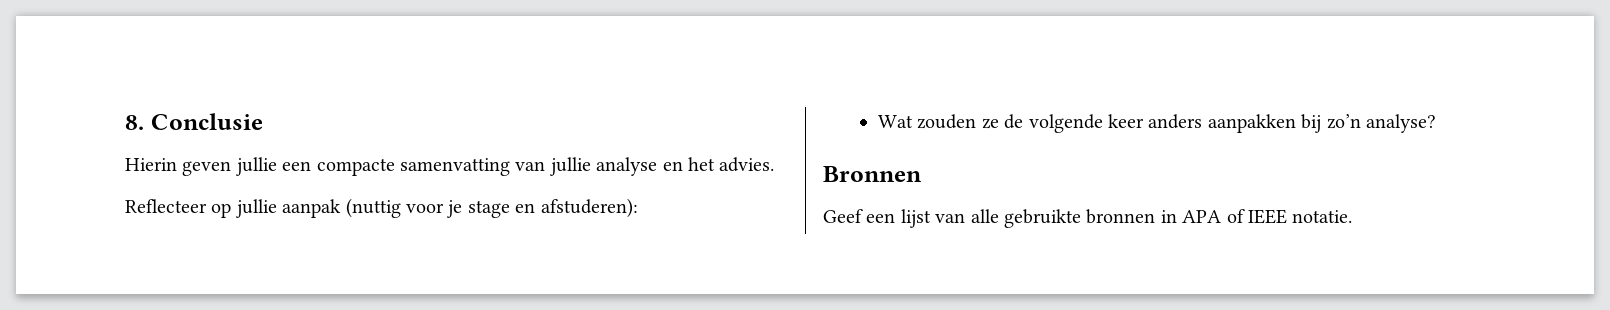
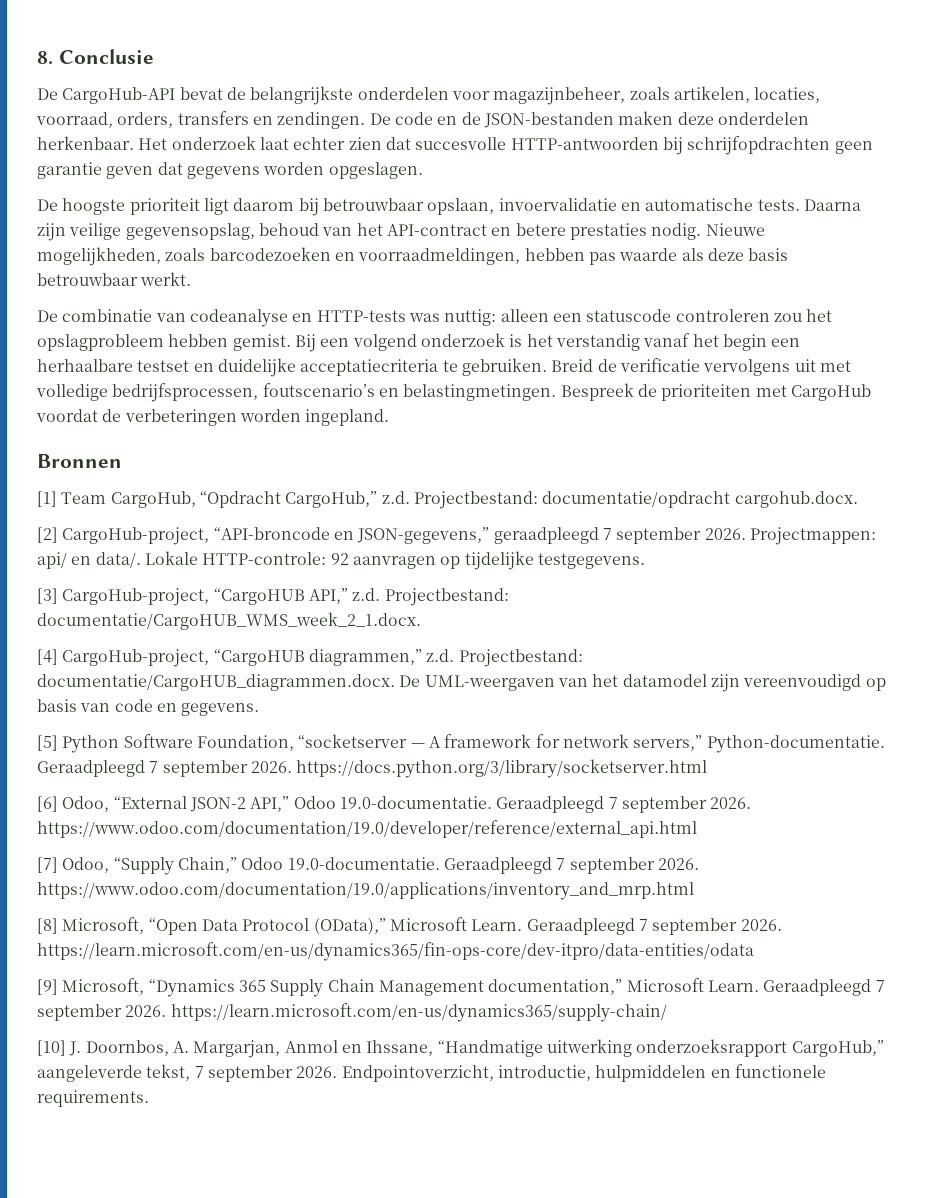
- Hierin geven jullie een compacte samenvatting van jullie analyse en het advies.
- Reflecteer op jullie aanpak (nuttig voor je stage en afstuderen):
- Wat zouden ze de volgende keer anders aanpakken bij zo’n analyse?
+ De CargoHub-API bevat de belangrijkste onderdelen voor magazijnbeheer, zoals artikelen, locaties, voorraad, orders, transfers en zendingen. De code en de JSON-bestanden maken deze onderdelen herkenbaar. Het onderzoek laat echter zien dat succesvolle HTTP-antwoorden bij schrijfopdrachten geen garantie geven dat gegevens worden opgeslagen.
+ De hoogste prioriteit ligt daarom bij betrouwbaar opslaan, invoervalidatie en automatische tests. Daarna zijn veilige gegevensopslag, behoud van het API-contract en betere prestaties nodig. Nieuwe mogelijkheden, zoals barcodezoeken en voorraadmeldingen, hebben pas waarde als deze basis betrouwbaar werkt.
+ De combinatie van codeanalyse en HTTP-tests was nuttig: alleen een statuscode controleren zou het opslagprobleem hebben gemist. Bij een volgend onderzoek is het verstandig vanaf het begin een herhaalbare testset en duidelijke acceptatiecriteria te gebruiken. Breid de verificatie vervolgens uit met volledige bedrijfsprocessen, foutscenario’s en belastingmetingen. Bespreek de prioriteiten met CargoHub voordat de verbeteringen worden ingepland.
  Bronnen
- Geef een lijst van alle gebruikte bronnen in APA of IEEE notatie.
+ [1] Team CargoHub, “Opdracht CargoHub,” z.d. Projectbestand: documentatie/opdracht cargohub.docx.
+ [2] CargoHub-project, “API-broncode en JSON-gegevens,” geraadpleegd 7 september 2026. Projectmappen: api/ en data/. Lokale HTTP-controle: 92 aanvragen op tijdelijke testgegevens.
+ [3] CargoHub-project, “CargoHUB API,” z.d. Projectbestand: documentatie/CargoHUB_WMS_week_2_1.docx.
+ [4] CargoHub-project, “CargoHUB diagrammen,” z.d. Projectbestand: documentatie/CargoHUB_diagrammen.docx. De UML-weergaven van het datamodel zijn vereenvoudigd op basis van code en gegevens.
+ [5] Python Software Foundation, “socketserver — A framework for network servers,” Python-documentatie. Geraadpleegd 7 september 2026. https://docs.python.org/3/library/socketserver.html
+ [6] Odoo, “External JSON-2 API,” Odoo 19.0-documentatie. Geraadpleegd 7 september 2026. https://www.odoo.com/documentation/19.0/developer/reference/external_api.html
+ [7] Odoo, “Supply Chain,” Odoo 19.0-documentatie. Geraadpleegd 7 september 2026. https://www.odoo.com/documentation/19.0/applications/inventory_and_mrp.html
+ [8] Microsoft, “Open Data Protocol (OData),” Microsoft Learn. Geraadpleegd 7 september 2026. https://learn.microsoft.com/en-us/dynamics365/fin-ops-core/dev-itpro/data-entities/odata
+ [9] Microsoft, “Dynamics 365 Supply Chain Management documentation,” Microsoft Learn. Geraadpleegd 7 september 2026. https://learn.microsoft.com/en-us/dynamics365/supply-chain/
+ [10] J. Doornbos, A. Margarjan, Anmol en Ihssane, “Handmatige uitwerking onderzoeksrapport CargoHub,” aangeleverde tekst, 7 september 2026. Endpointoverzicht, introductie, hulpmiddelen en functionele requirements.

